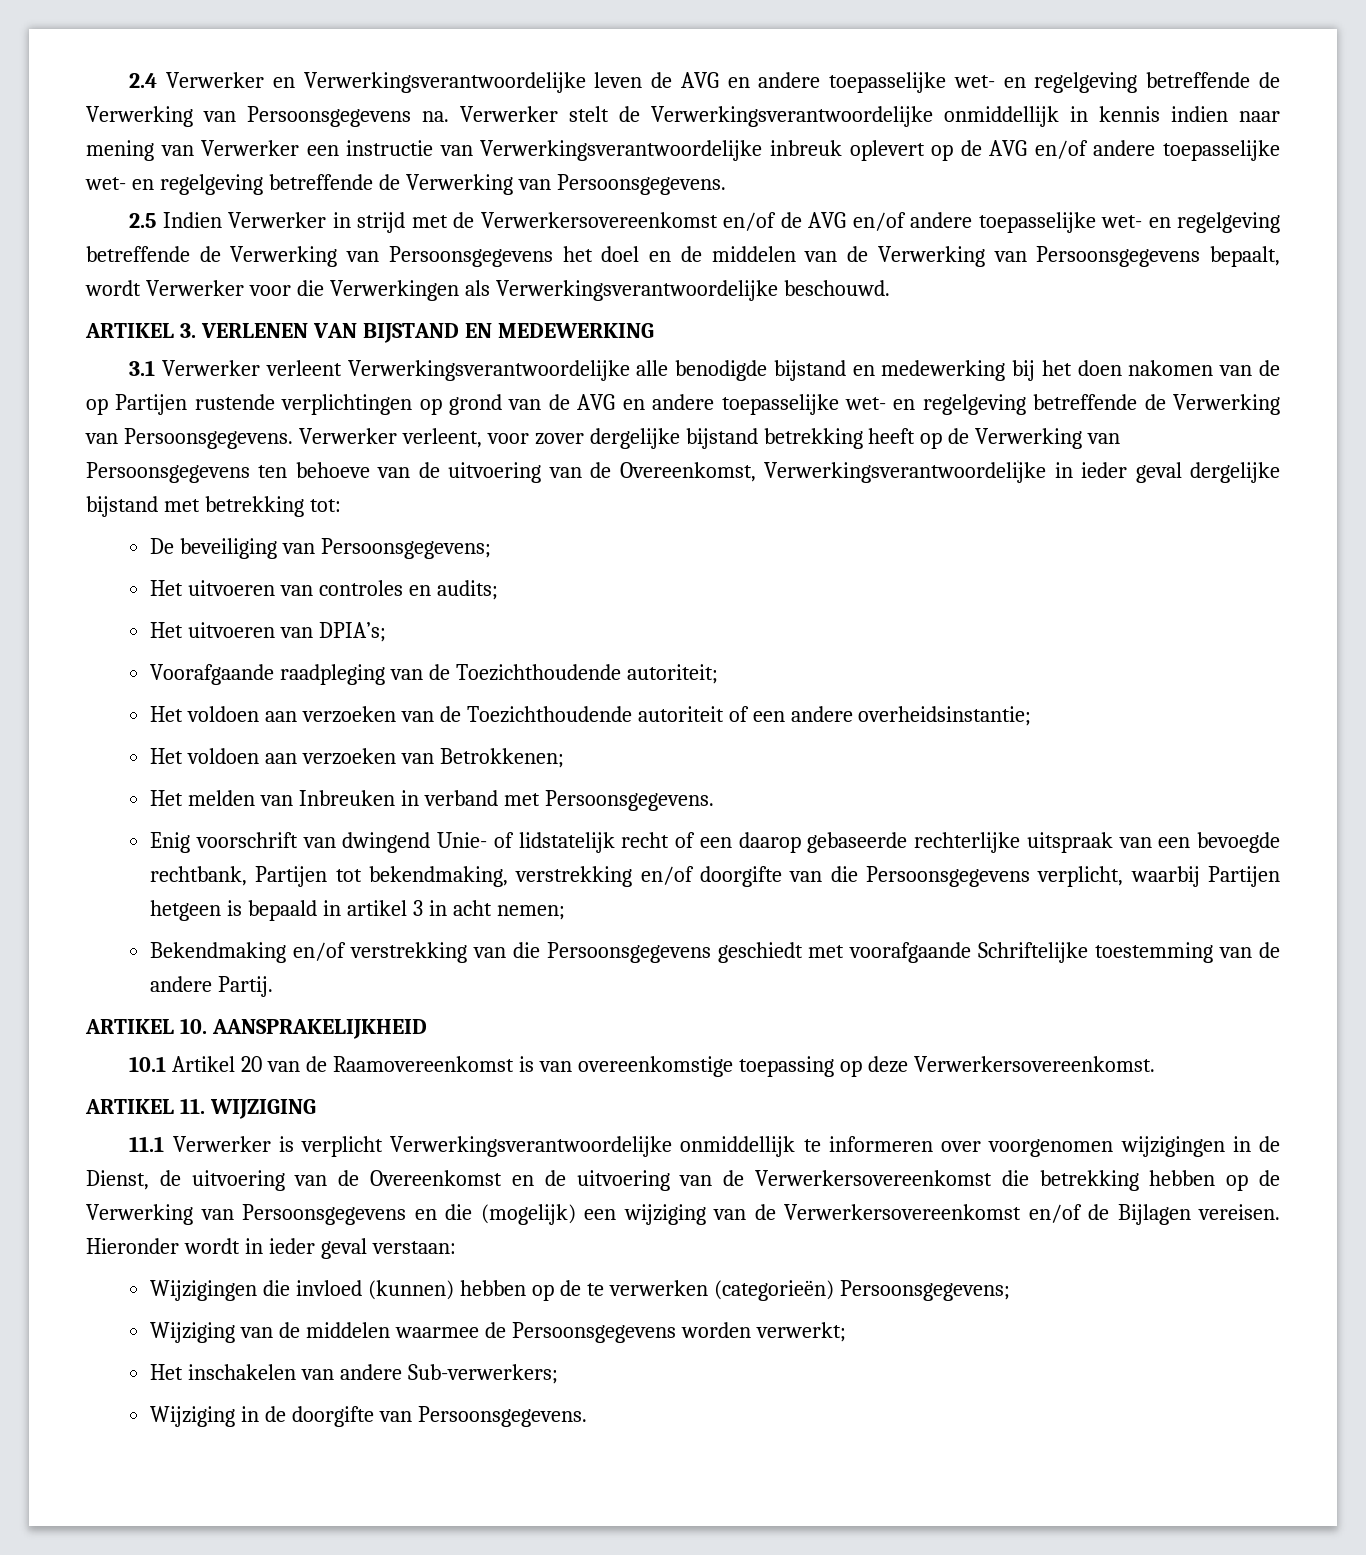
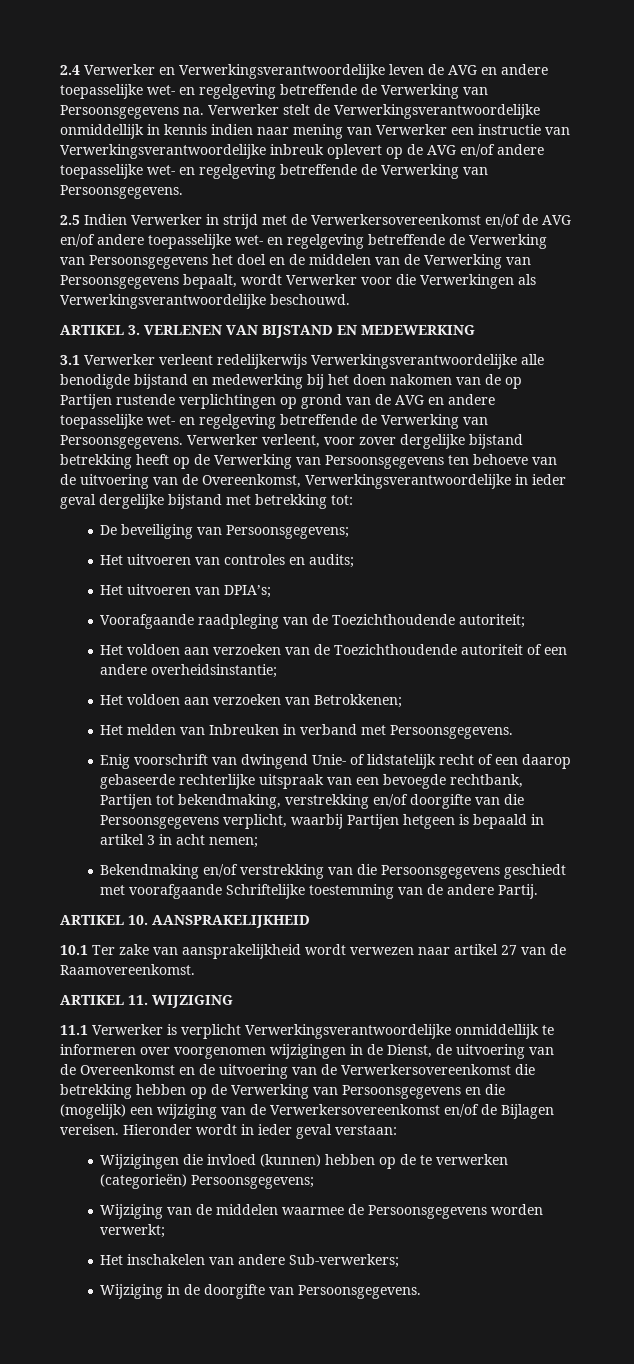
- 3.1 Verwerker verleent Verwerkingsverantwoordelijke alle benodigde bijstand en medewerking bij het doen nakomen van de op Partijen rustende verplichtingen op grond van de AVG en andere toepasselijke wet- en regelgeving betreffende de Verwerking van Persoonsgegevens.
+ 3.1 Verwerker verleent redelijkerwijs Verwerkingsverantwoordelijke alle benodigde bijstand en medewerking bij het doen nakomen van de op Partijen rustende verplichtingen op grond van de AVG en andere toepasselijke wet- en regelgeving betreffende de Verwerking van Persoonsgegevens.
- 10.1 Artikel 20 van de Raamovereenkomst is van overeenkomstige toepassing op deze Verwerkersovereenkomst.
+ 10.1 Ter zake van aansprakelijkheid wordt verwezen naar artikel 27 van de Raamovereenkomst.

